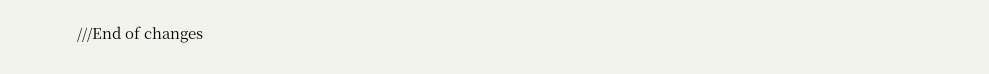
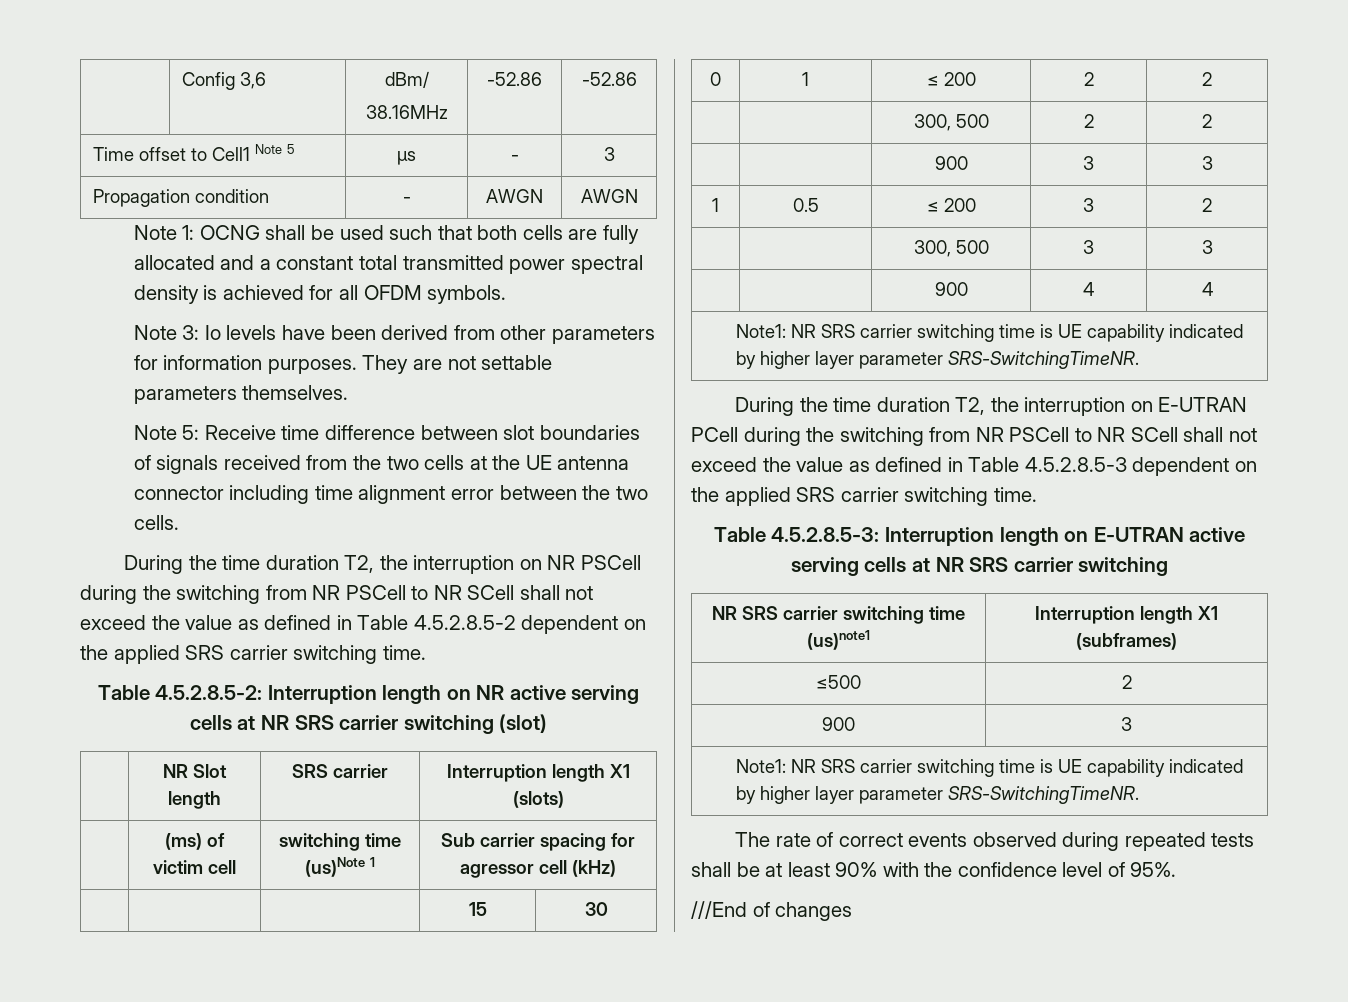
+ | Config 3,6 | dBm/
+ 38.16MHz | -52.86 | -52.86
+ Time offset to Cell1 Note 5 | μs | - | 3
+ Propagation condition | - | AWGN | AWGN
+ Note 1: OCNG shall be used such that both cells are fully allocated and a constant total transmitted power spectral density is achieved for all OFDM symbols.
+ Note 3: Io levels have been derived from other parameters for information purposes. They are not settable parameters themselves.
+ Note 5: Receive time difference between slot boundaries of signals received from the two cells at the UE antenna connector including time alignment error between the two cells.
+ During the time duration T2, the interruption on NR PSCell during the switching from NR PSCell to NR SCell shall not exceed the value as defined in Table 4.5.2.8.5-2 dependent on the applied SRS carrier switching time.
+ Table 4.5.2.8.5-2: Interruption length on NR active serving cells at NR SRS carrier switching (slot)
+ | NR Slot length | SRS carrier | Interruption length X1 (slots)
+ | (ms) of victim cell | switching time (us)Note 1 | Sub carrier spacing for agressor cell (kHz)
+ | | | 15 | 30
+ 0 | 1 | ≤ 200 | 2 | 2
+ | | 300, 500 | 2 | 2
+ | | 900 | 3 | 3
+ 1 | 0.5 | ≤ 200 | 3 | 2
+ | | 300, 500 | 3 | 3
+ | | 900 | 4 | 4
+ Note1: NR SRS carrier switching time is UE capability indicated by higher layer parameter SRS-SwitchingTimeNR.
+ During the time duration T2, the interruption on E-UTRAN PCell during the switching from NR PSCell to NR SCell shall not exceed the value as defined in Table 4.5.2.8.5-3 dependent on the applied SRS carrier switching time.
+ Table 4.5.2.8.5-3: Interruption length on E-UTRAN active serving cells at NR SRS carrier switching
+ NR SRS carrier switching time (us)note1 | Interruption length X1 (subframes)
+ ≤500 | 2
+ 900 | 3
+ Note1: NR SRS carrier switching time is UE capability indicated by higher layer parameter SRS-SwitchingTimeNR.
+ The rate of correct events observed during repeated tests shall be at least 90% with the confidence level of 95%.

